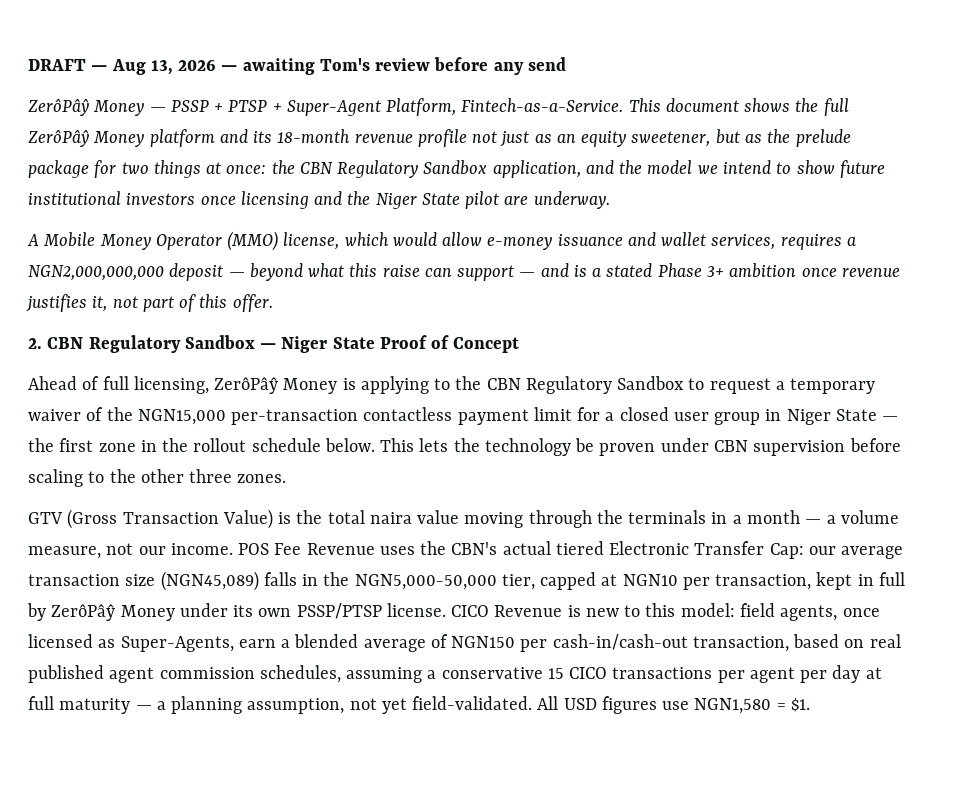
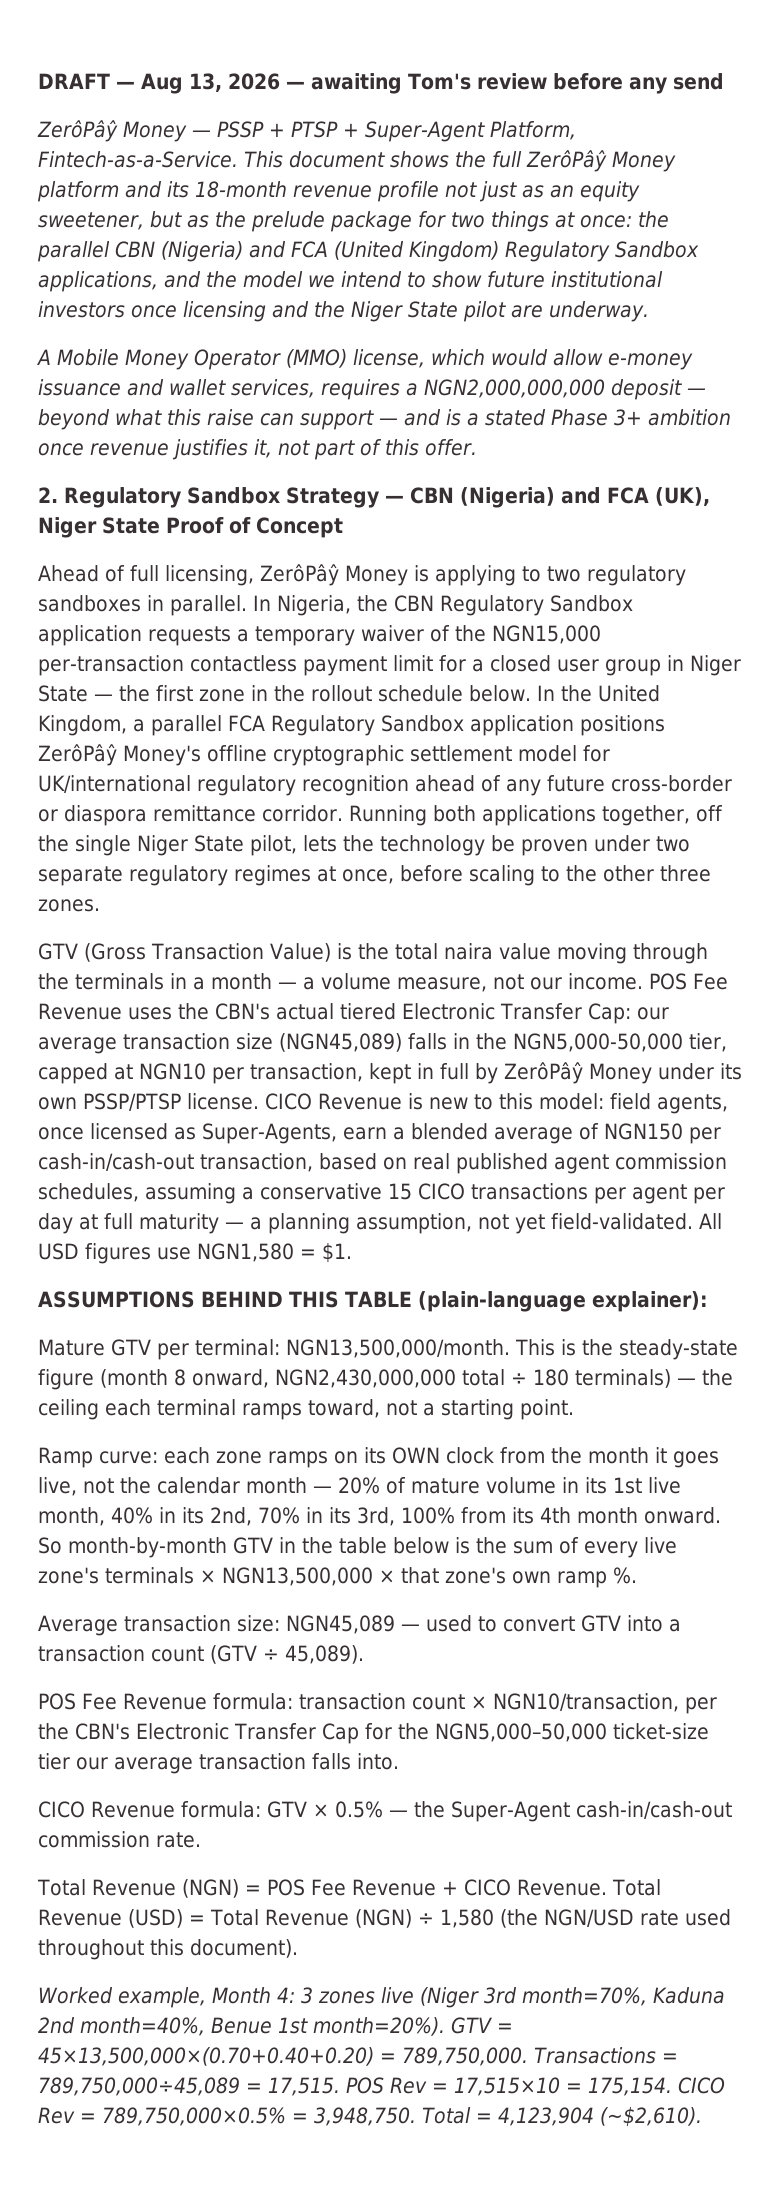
- This document shows the full ZerôPâŷ Money platform and its 18-month revenue profile not just as an equity sweetener, but as the prelude package for two things at once: the CBN Regulatory Sandbox application, and the model we intend to show future institutional investors once licensing and the Niger State pilot are underway.
+ This document shows the full ZerôPâŷ Money platform and its 18-month revenue profile not just as an equity sweetener, but as the prelude package for two things at once: the parallel CBN (Nigeria) and FCA (United Kingdom) Regulatory Sandbox applications, and the model we intend to show future institutional investors once licensing and the Niger State pilot are underway.
- 2. CBN Regulatory Sandbox — Niger State Proof of Concept
+ 2. Regulatory Sandbox Strategy — CBN (Nigeria) and FCA (UK), Niger State Proof of Concept
- Ahead of full licensing, ZerôPâŷ Money is applying to the CBN Regulatory Sandbox to request a temporary waiver of the NGN15,000 per-transaction contactless payment limit for a closed user group in Niger State — the first zone in the rollout schedule below.
+ Ahead of full licensing, ZerôPâŷ Money is applying to two regulatory sandboxes in parallel. In Nigeria, the CBN Regulatory Sandbox application requests a temporary waiver of the NGN15,000 per-transaction contactless payment limit for a closed user group in Niger State — the first zone in the rollout schedule below.
- This lets the technology be proven under CBN supervision before scaling to the other three zones.
+ In the United Kingdom, a parallel FCA Regulatory Sandbox application positions ZerôPâŷ Money's offline cryptographic settlement model for UK/international regulatory recognition ahead of any future cross-border or diaspora remittance corridor. Running both applications together, off the single Niger State pilot, lets the technology be proven under two separate regulatory regimes at once, before scaling to the other three zones.
+ ASSUMPTIONS BEHIND THIS TABLE (plain-language explainer):
+ Mature GTV per terminal: NGN13,500,000/month. This is the steady-state figure (month 8 onward, NGN2,430,000,000 total ÷ 180 terminals) — the ceiling each terminal ramps toward, not a starting point.
+ Ramp curve: each zone ramps on its OWN clock from the month it goes live, not the calendar month — 20% of mature volume in its 1st live month, 40% in its 2nd, 70% in its 3rd, 100% from its 4th month onward. So month-by-month GTV in the table below is the sum of every live zone's terminals × NGN13,500,000 × that zone's own ramp %.
+ Average transaction size: NGN45,089 — used to convert GTV into a transaction count (GTV ÷ 45,089).
+ POS Fee Revenue formula: transaction count × NGN10/transaction, per the CBN's Electronic Transfer Cap for the NGN5,000–50,000 ticket-size tier our average transaction falls into.
+ CICO Revenue formula: GTV × 0.5% — the Super-Agent cash-in/cash-out commission rate.
+ Total Revenue (NGN) = POS Fee Revenue + CICO Revenue. Total Revenue (USD) = Total Revenue (NGN) ÷ 1,580 (the NGN/USD rate used throughout this document).
+ Worked example, Month 4: 3 zones live (Niger 3rd month=70%, Kaduna 2nd month=40%, Benue 1st month=20%). GTV = 45×13,500,000×(0.70+0.40+0.20) = 789,750,000. Transactions = 789,750,000÷45,089 = 17,515. POS Rev = 17,515×10 = 175,154. CICO Rev = 789,750,000×0.5% = 3,948,750. Total = 4,123,904 (~$2,610).

